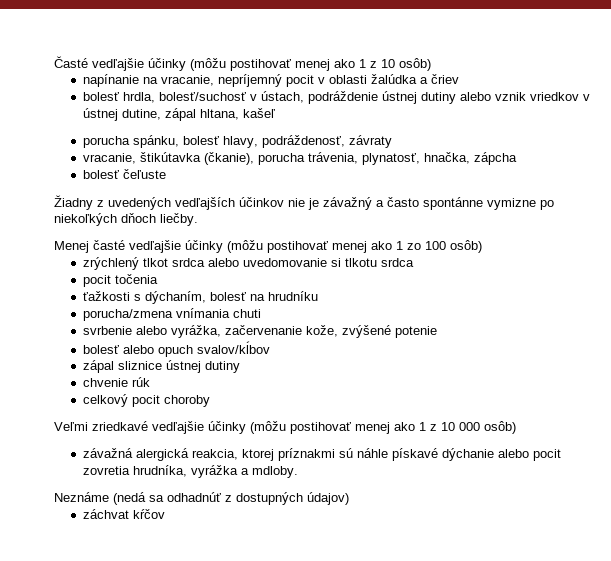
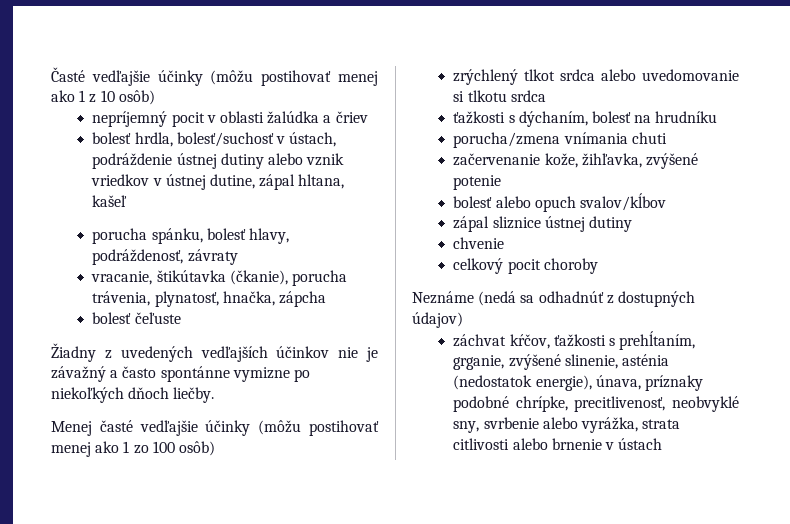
- napínanie na vracanie, nepríjemný pocit v oblasti žalúdka a čriev
+ nepríjemný pocit v oblasti žalúdka a čriev
- pocit točenia
- svrbenie alebo vyrážka, začervenanie kože, zvýšené potenie
+ začervenanie kože, žihľavka, zvýšené potenie
- chvenie rúk
+ chvenie
- Veľmi zriedkavé vedľajšie účinky (môžu postihovať menej ako 1 z 10 000 osôb)
- závažná alergická reakcia, ktorej príznakmi sú náhle pískavé dýchanie alebo pocit zovretia hrudníka, vyrážka a mdloby.
- záchvat kŕčov
+ záchvat kŕčov, ťažkosti s prehĺtaním, grganie, zvýšené slinenie, asténia (nedostatok energie), únava, príznaky podobné chrípke, precitlivenosť, neobvyklé sny, svrbenie alebo vyrážka, strata citlivosti alebo brnenie v ústach

